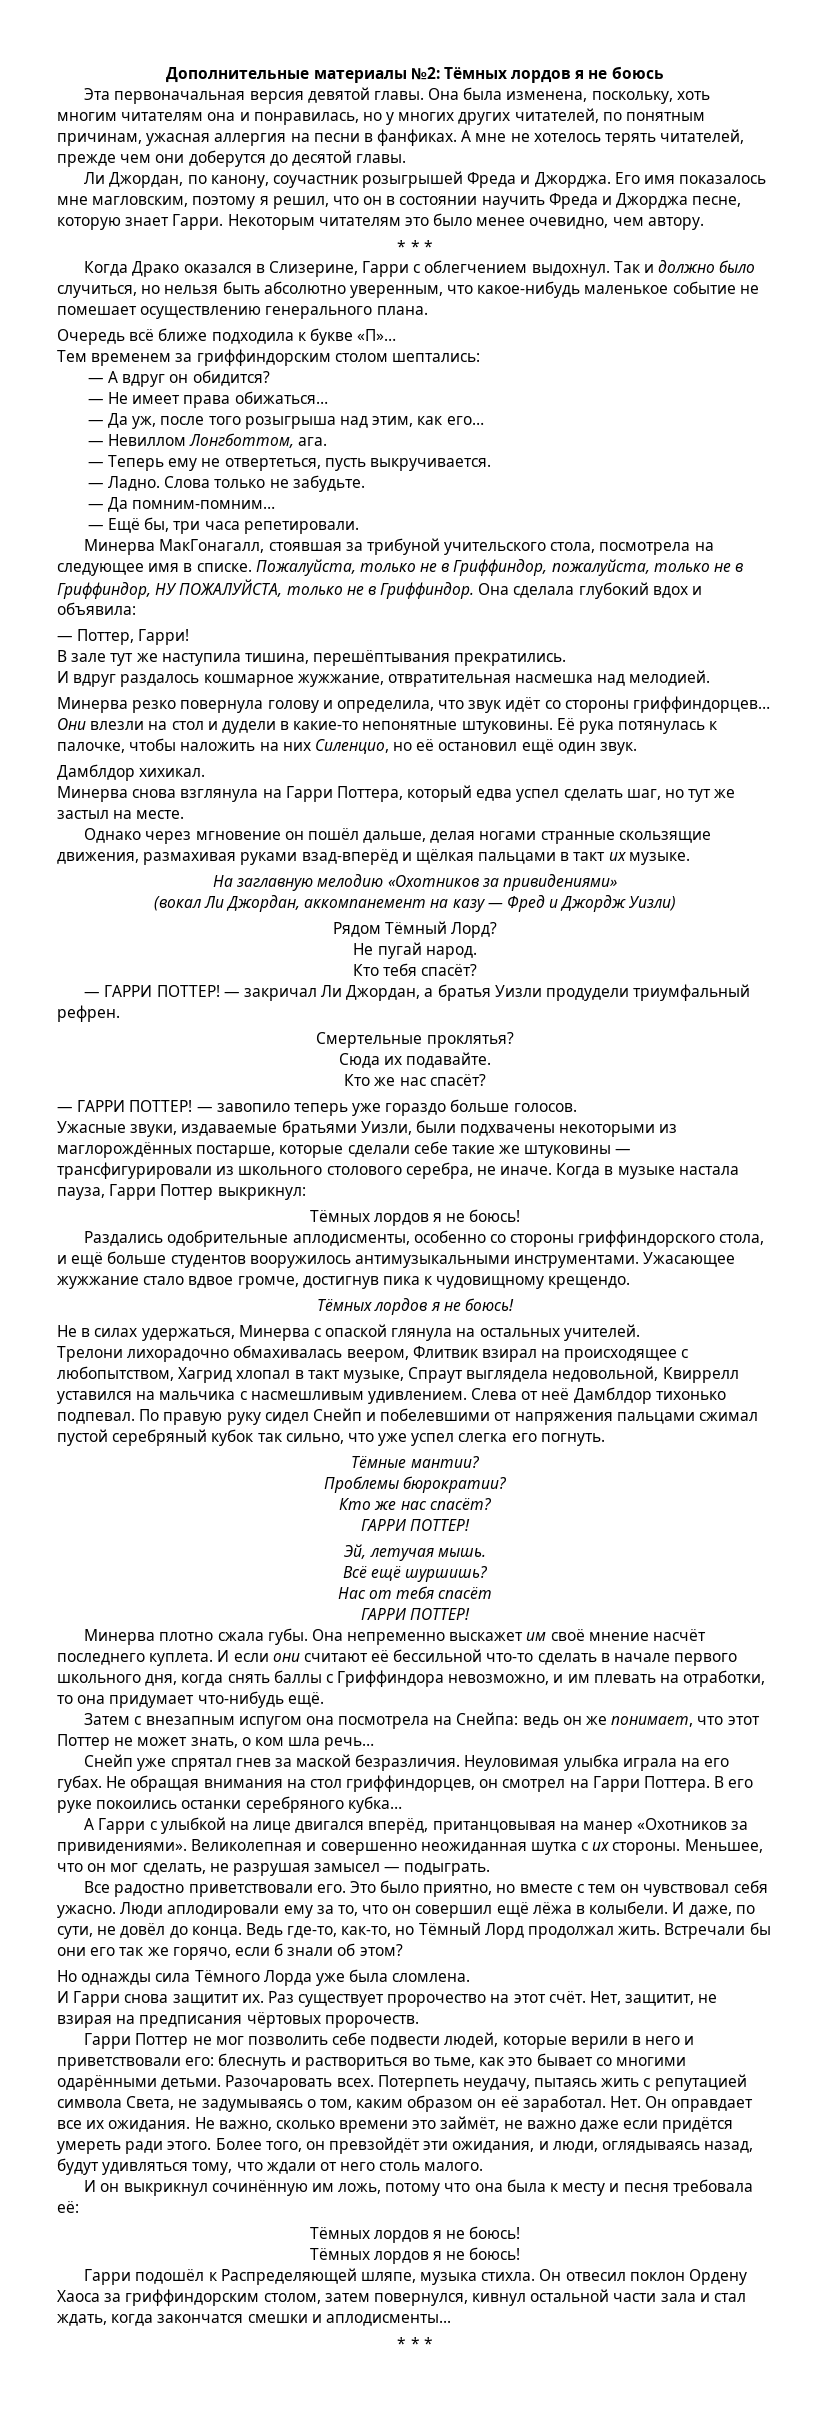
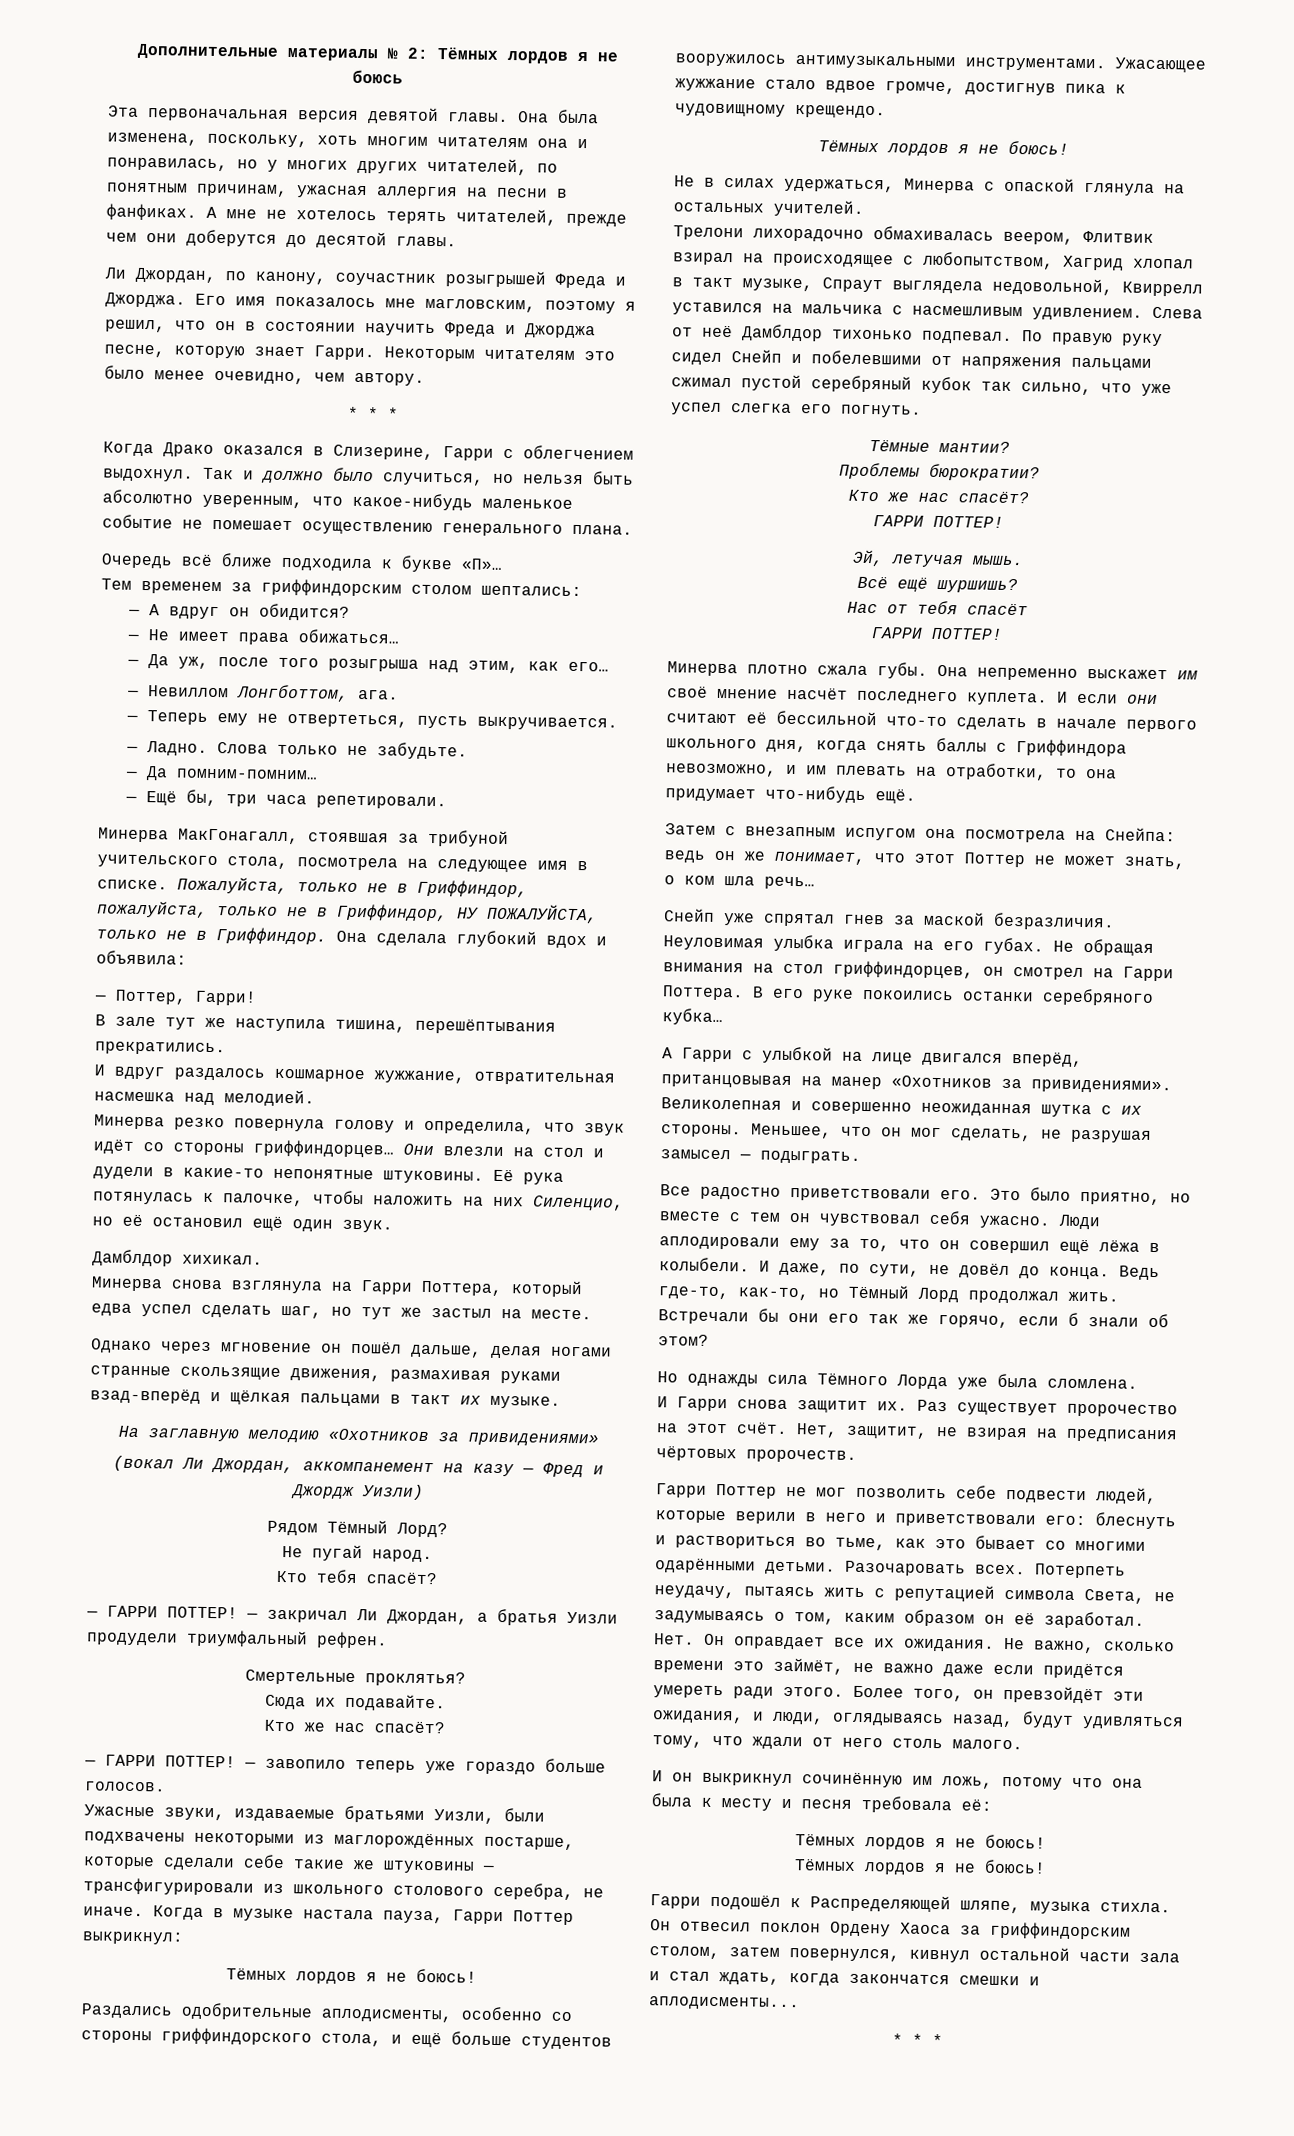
- Дополнительные материалы №2: Тёмных лордов я не боюсь
+ Дополнительные материалы № 2: Тёмных лордов я не боюсь

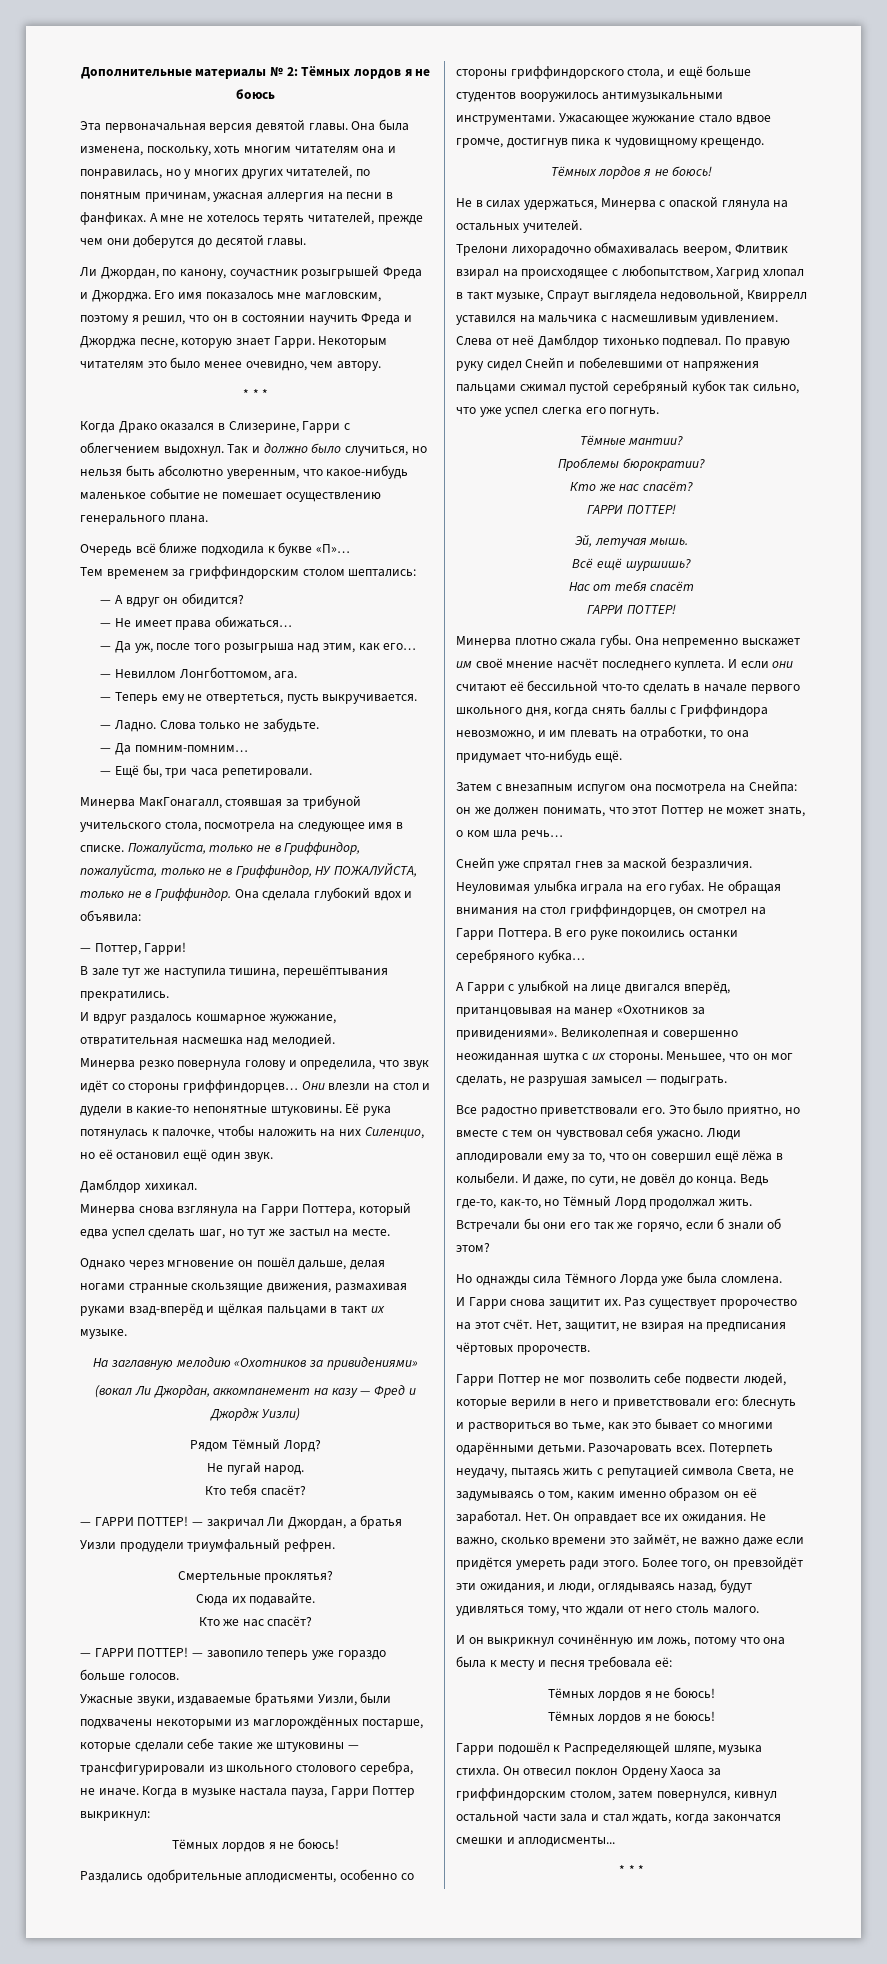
- — Невиллом Лонгботтом, ага.
+ — Невиллом Лонгботтомом, ага.
- Затем с внезапным испугом она посмотрела на Снейпа: ведь он же понимает, что этот Поттер не может знать, о ком шла речь…
+ Затем с внезапным испугом она посмотрела на Снейпа: он же должен понимать, что этот Поттер не может знать, о ком шла речь…
- Потерпеть неудачу, пытаясь жить с репутацией символа Света, не задумываясь о том, каким образом он её заработал.
+ Потерпеть неудачу, пытаясь жить с репутацией символа Света, не задумываясь о том, каким именно образом он её заработал.

